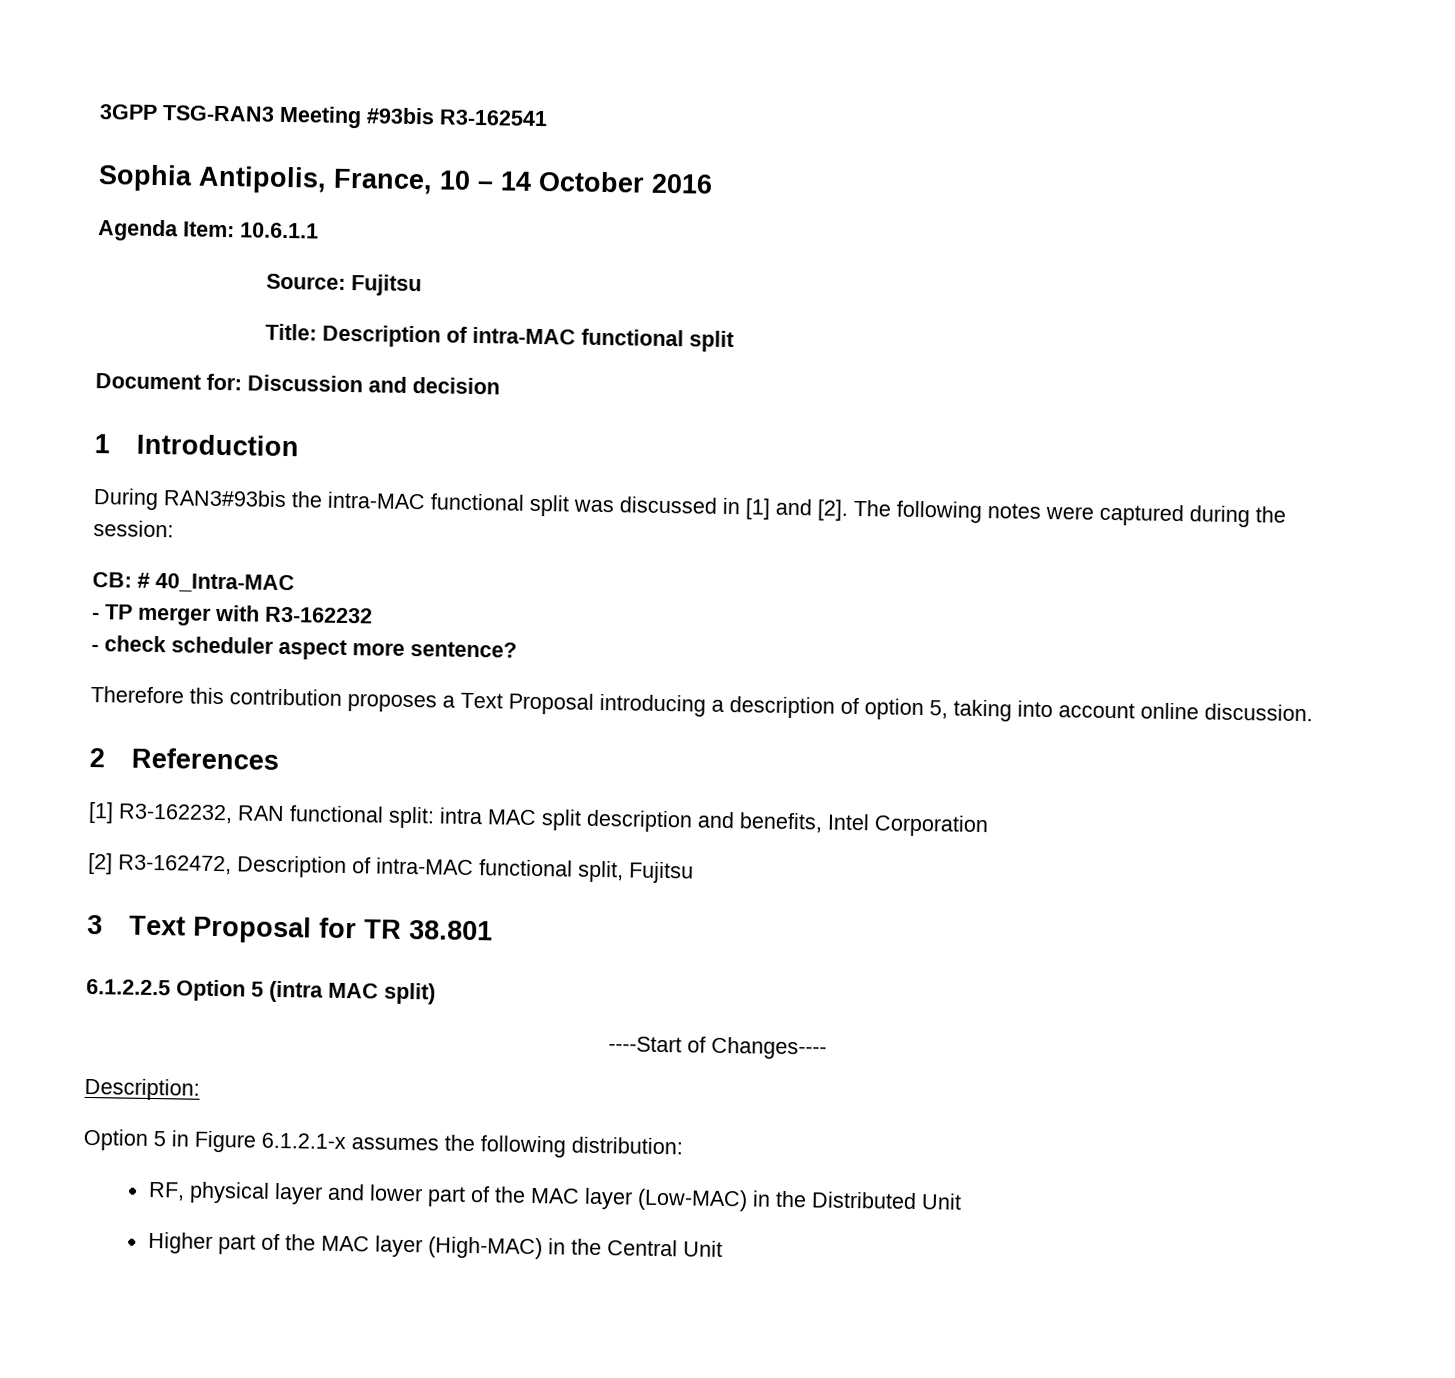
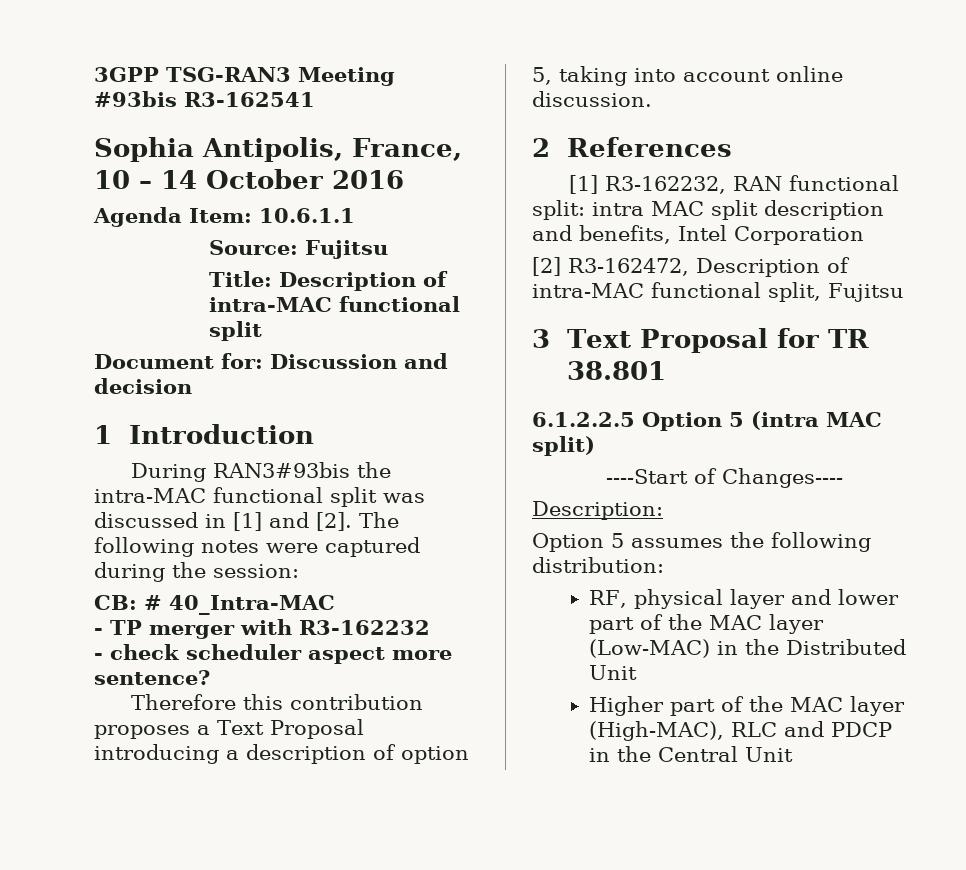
- Option 5 in Figure 6.1.2.1-x assumes the following distribution:
+ Option 5 assumes the following distribution:
- Higher part of the MAC layer (High-MAC) in the Central Unit
+ Higher part of the MAC layer (High-MAC), RLC and PDCP in the Central Unit

